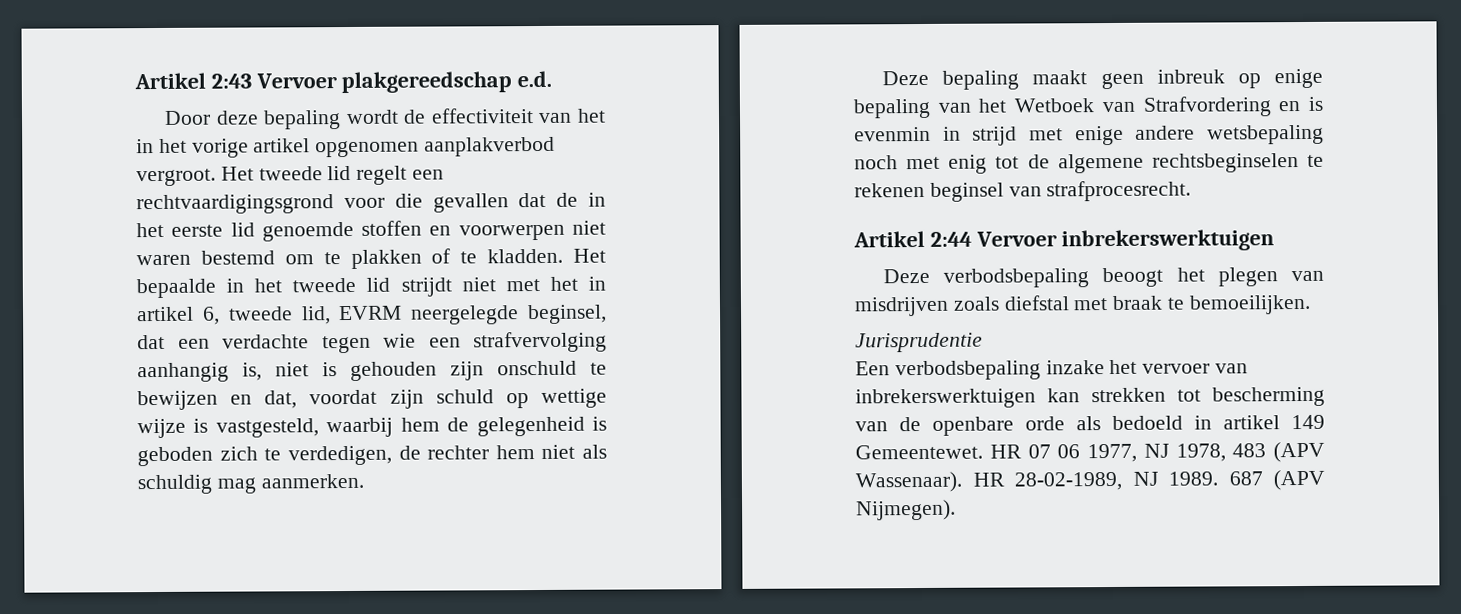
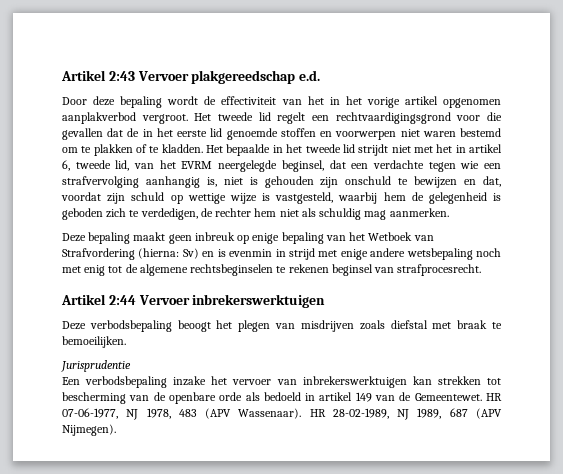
- Het bepaalde in het tweede lid strijdt niet met het in artikel 6, tweede lid, EVRM neergelegde beginsel, dat een verdachte tegen wie een strafvervolging aanhangig is, niet is gehouden zijn onschuld te bewijzen en dat, voordat zijn schuld op wettige wijze is vastgesteld, waarbij hem de gelegenheid is geboden zich te verdedigen, de rechter hem niet als schuldig mag aanmerken.
+ Het bepaalde in het tweede lid strijdt niet met het in artikel 6, tweede lid, van het EVRM neergelegde beginsel, dat een verdachte tegen wie een strafvervolging aanhangig is, niet is gehouden zijn onschuld te bewijzen en dat, voordat zijn schuld op wettige wijze is vastgesteld, waarbij hem de gelegenheid is geboden zich te verdedigen, de rechter hem niet als schuldig mag aanmerken.
- Deze bepaling maakt geen inbreuk op enige bepaling van het Wetboek van Strafvordering en is evenmin in strijd met enige andere wetsbepaling noch met enig tot de algemene rechtsbeginselen te rekenen beginsel van strafprocesrecht.
+ Deze bepaling maakt geen inbreuk op enige bepaling van het Wetboek van Strafvordering (hierna: Sv) en is evenmin in strijd met enige andere wetsbepaling noch met enig tot de algemene rechtsbeginselen te rekenen beginsel van strafprocesrecht.
- Een verbodsbepaling inzake het vervoer van inbrekerswerktuigen kan strekken tot bescherming van de openbare orde als bedoeld in artikel 149 Gemeentewet. HR 07 06 1977, NJ 1978, 483 (APV Wassenaar).
+ Een verbodsbepaling inzake het vervoer van inbrekerswerktuigen kan strekken tot bescherming van de openbare orde als bedoeld in artikel 149 van de Gemeentewet. HR 07-06-1977, NJ 1978, 483 (APV Wassenaar).
- HR 28-02-1989, NJ 1989. 687 (APV Nijmegen).
+ HR 28-02-1989, NJ 1989, 687 (APV Nijmegen).

